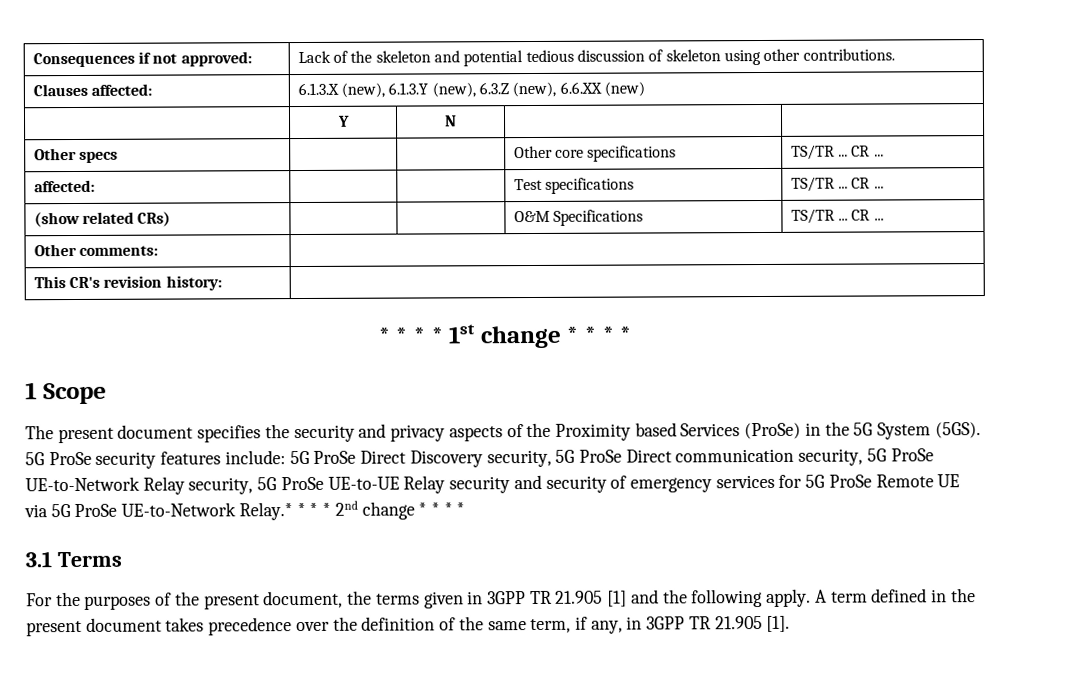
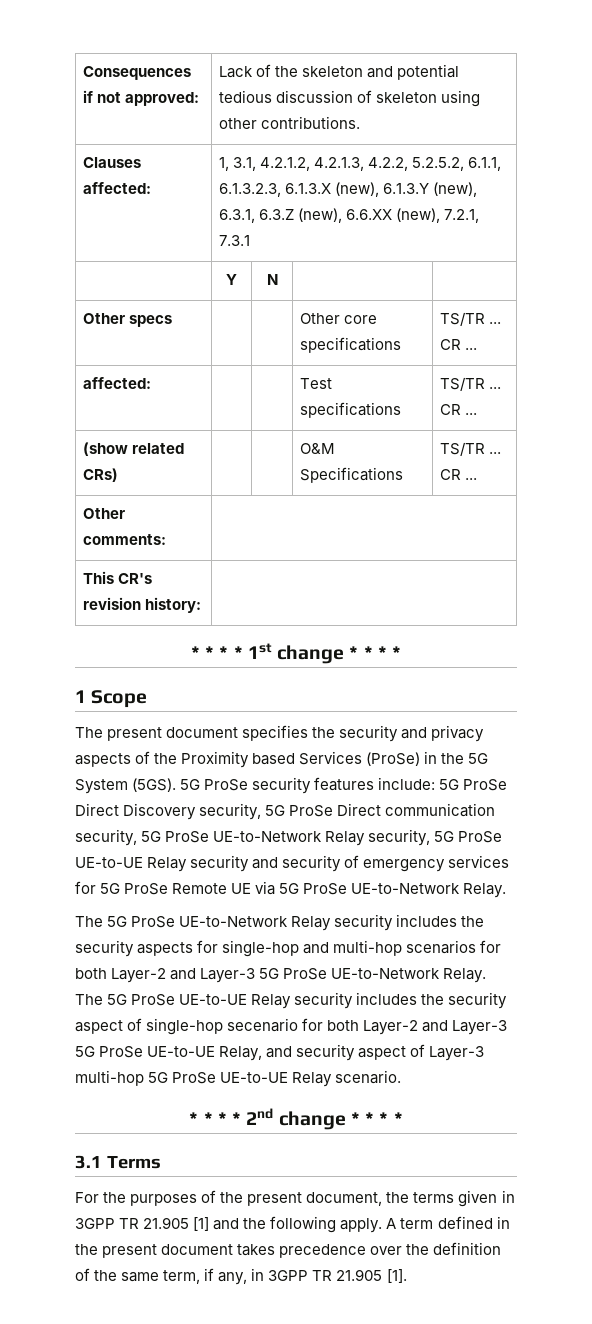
- Clauses affected: | 6.1.3.X (new), 6.1.3.Y (new), 6.3.Z (new), 6.6.XX (new)
+ Clauses affected: | 1, 3.1, 4.2.1.2, 4.2.1.3, 4.2.2, 5.2.5.2, 6.1.1, 6.1.3.2.3, 6.1.3.X (new), 6.1.3.Y (new), 6.3.1, 6.3.Z (new), 6.6.XX (new), 7.2.1, 7.3.1
- 5G ProSe security features include: 5G ProSe Direct Discovery security, 5G ProSe Direct communication security, 5G ProSe UE-to-Network Relay security, 5G ProSe UE-to-UE Relay security and security of emergency services for 5G ProSe Remote UE via 5G ProSe UE-to-Network Relay.* * * * 2nd change * * * *
+ 5G ProSe security features include: 5G ProSe Direct Discovery security, 5G ProSe Direct communication security, 5G ProSe UE-to-Network Relay security, 5G ProSe UE-to-UE Relay security and security of emergency services for 5G ProSe Remote UE via 5G ProSe UE-to-Network Relay.
+ The 5G ProSe UE-to-Network Relay security includes the security aspects for single-hop and multi-hop scenarios for both Layer-2 and Layer-3 5G ProSe UE-to-Network Relay. The 5G ProSe UE-to-UE Relay security includes the security aspect of single-hop secenario for both Layer-2 and Layer-3 5G ProSe UE-to-UE Relay, and security aspect of Layer-3 multi-hop 5G ProSe UE-to-UE Relay scenario.
+ * * * * 2nd change * * * *

